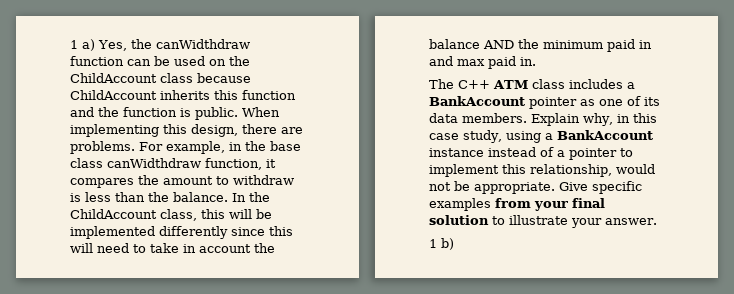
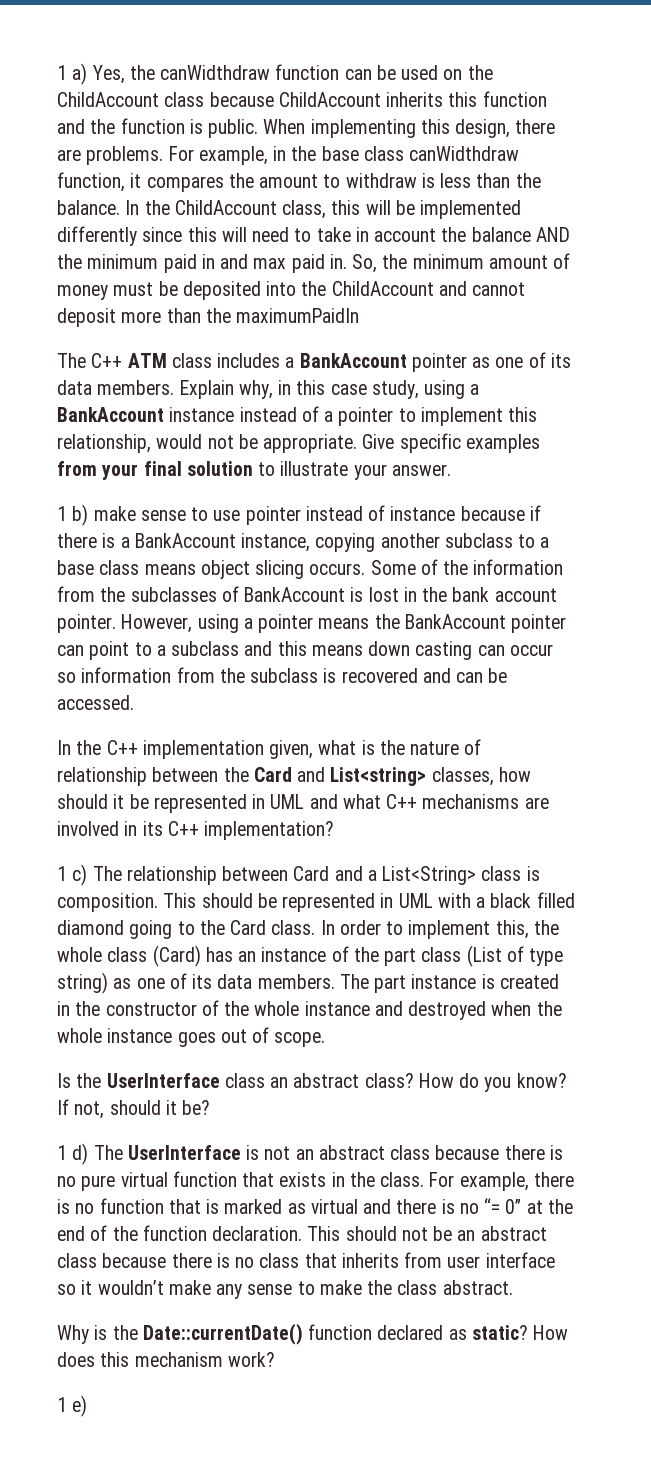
+ So, the minimum amount of money must be deposited into the ChildAccount and cannot deposit more than the maximumPaidIn
- 1 b)
+ 1 b) make sense to use pointer instead of instance because if there is a BankAccount instance, copying another subclass to a base class means object slicing occurs. Some of the information from the subclasses of BankAccount is lost in the bank account pointer. However, using a pointer means the BankAccount pointer can point to a subclass and this means down casting can occur so information from the subclass is recovered and can be accessed.
+ In the C++ implementation given, what is the nature of relationship between the Card and List<string> classes, how should it be represented in UML and what C++ mechanisms are involved in its C++ implementation?
+ 1 c) The relationship between Card and a List<String> class is composition. This should be represented in UML with a black filled diamond going to the Card class. In order to implement this, the whole class (Card) has an instance of the part class (List of type string) as one of its data members. The part instance is created in the constructor of the whole instance and destroyed when the whole instance goes out of scope.
+ Is the UserInterface class an abstract class? How do you know? If not, should it be?
+ 1 d) The UserInterface is not an abstract class because there is no pure virtual function that exists in the class. For example, there is no function that is marked as virtual and there is no “= 0” at the end of the function declaration. This should not be an abstract class because there is no class that inherits from user interface so it wouldn’t make any sense to make the class abstract.
+ Why is the Date::currentDate() function declared as static? How does this mechanism work?
+ 1 e)

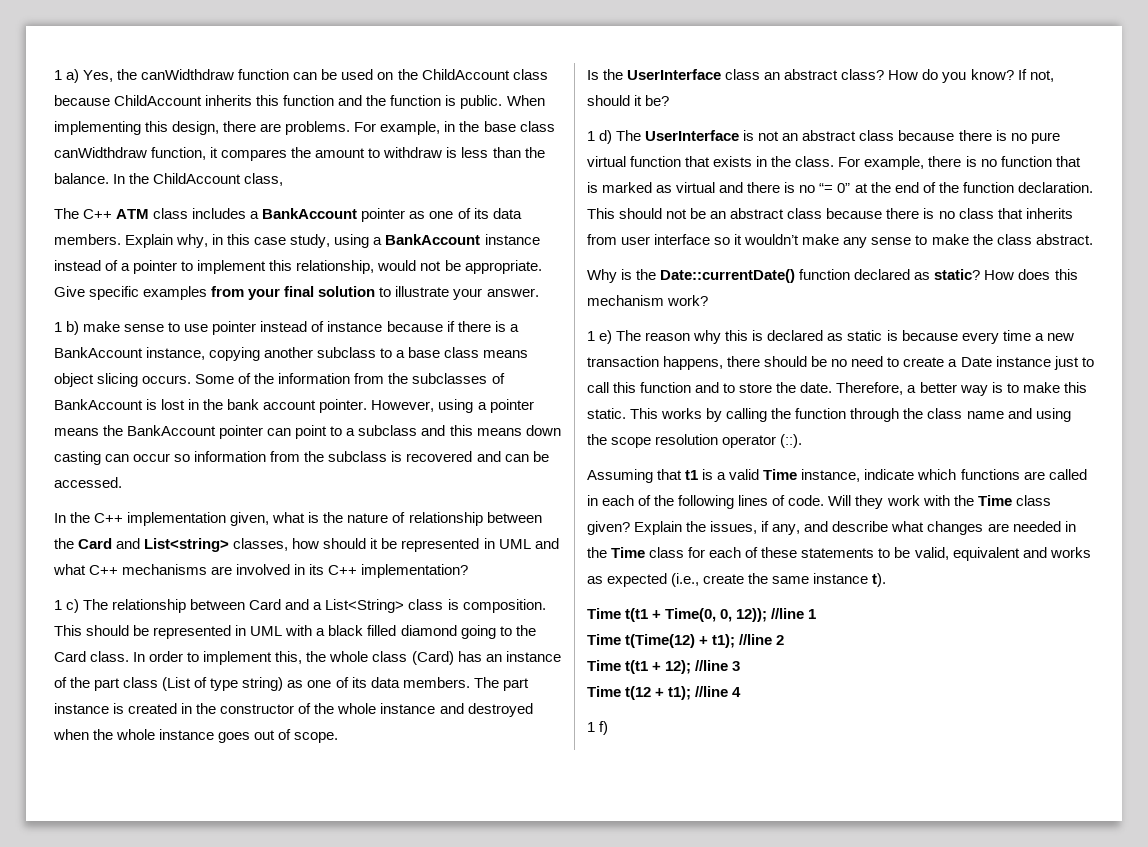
- In the ChildAccount class, this will be implemented differently since this will need to take in account the balance AND the minimum paid in and max paid in. So, the minimum amount of money must be deposited into the ChildAccount and cannot deposit more than the maximumPaidIn
+ In the ChildAccount class,
- 1 e)
+ 1 e) The reason why this is declared as static is because every time a new transaction happens, there should be no need to create a Date instance just to call this function and to store the date. Therefore, a better way is to make this static. This works by calling the function through the class name and using the scope resolution operator (::).
+ Assuming that t1 is a valid Time instance, indicate which functions are called in each of the following lines of code. Will they work with the Time class given? Explain the issues, if any, and describe what changes are needed in the Time class for each of these statements to be valid, equivalent and works as expected (i.e., create the same instance t).
+ Time t(t1 + Time(0, 0, 12)); //line 1
+ Time t(Time(12) + t1); //line 2
+ Time t(t1 + 12); //line 3
+ Time t(12 + t1); //line 4
+ 1 f)

